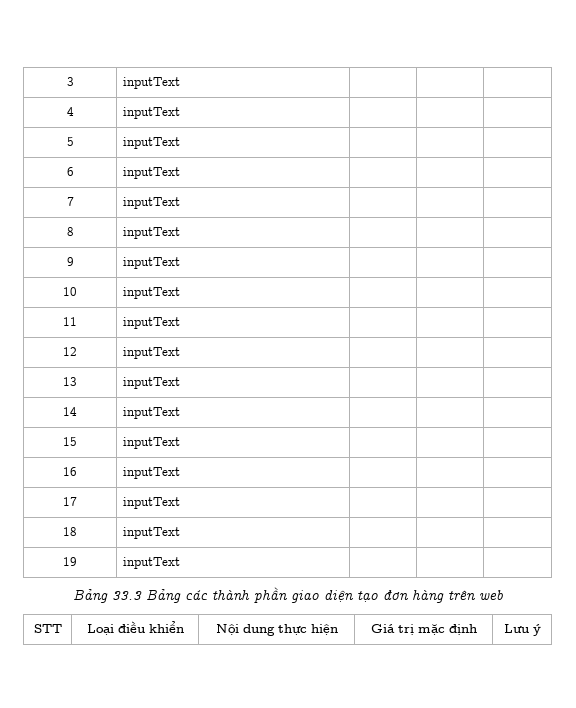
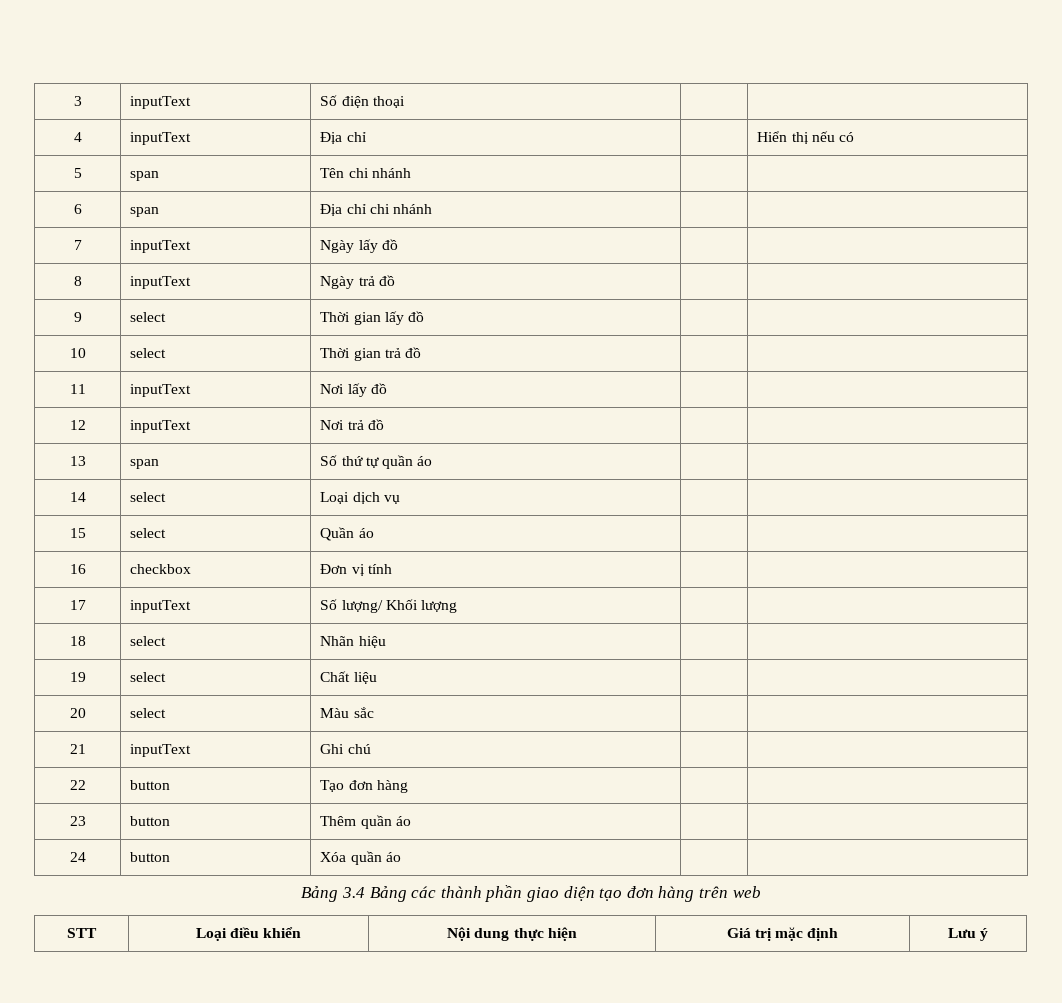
- 3 | inputText | | |
+ 3 | inputText | Số điện thoại | |
- 4 | inputText | | |
- 5 | inputText | | |
- 6 | inputText | | |
+ 4 | inputText | Địa chỉ | | Hiển thị nếu có
+ 5 | span | Tên chi nhánh | |
+ 6 | span | Địa chỉ chi nhánh | |
- 7 | inputText | | |
+ 7 | inputText | Ngày lấy đồ | |
- 8 | inputText | | |
- 9 | inputText | | |
- 10 | inputText | | |
+ 8 | inputText | Ngày trả đồ | |
+ 9 | select | Thời gian lấy đồ | |
+ 10 | select | Thời gian trả đồ | |
- 11 | inputText | | |
+ 11 | inputText | Nơi lấy đồ | |
- 12 | inputText | | |
- 13 | inputText | | |
- 14 | inputText | | |
- 15 | inputText | | |
- 16 | inputText | | |
- 17 | inputText | | |
- 18 | inputText | | |
- 19 | inputText | | |
- Bảng 33.3 Bảng các thành phần giao diện tạo đơn hàng trên web
+ 12 | inputText | Nơi trả đồ | |
+ 13 | span | Số thứ tự quần áo | |
+ 14 | select | Loại dịch vụ | |
+ 15 | select | Quần áo | |
+ 16 | checkbox | Đơn vị tính | |
+ 17 | inputText | Số lượng/ Khối lượng | |
+ 18 | select | Nhãn hiệu | |
+ 19 | select | Chất liệu | |
+ 20 | select | Màu sắc | |
+ 21 | inputText | Ghi chú | |
+ 22 | button | Tạo đơn hàng | |
+ 23 | button | Thêm quần áo | |
+ 24 | button | Xóa quần áo | |
+ Bảng 3.4 Bảng các thành phần giao diện tạo đơn hàng trên web

